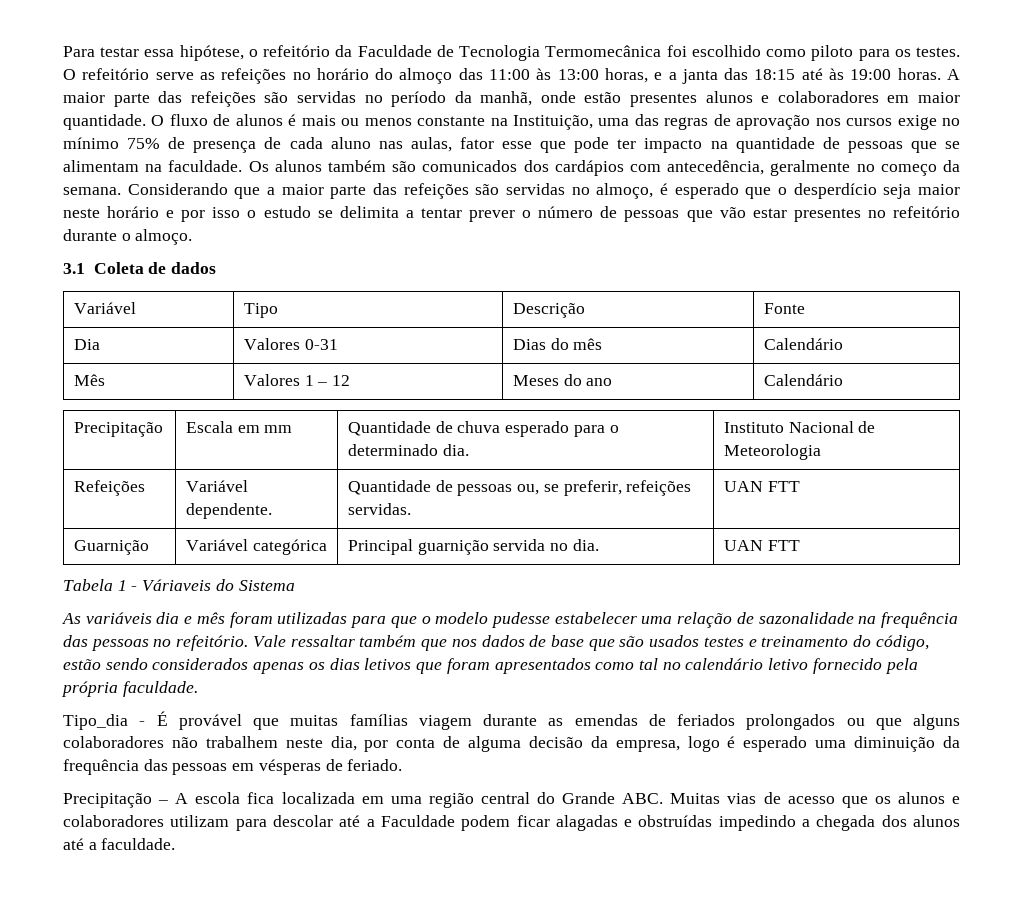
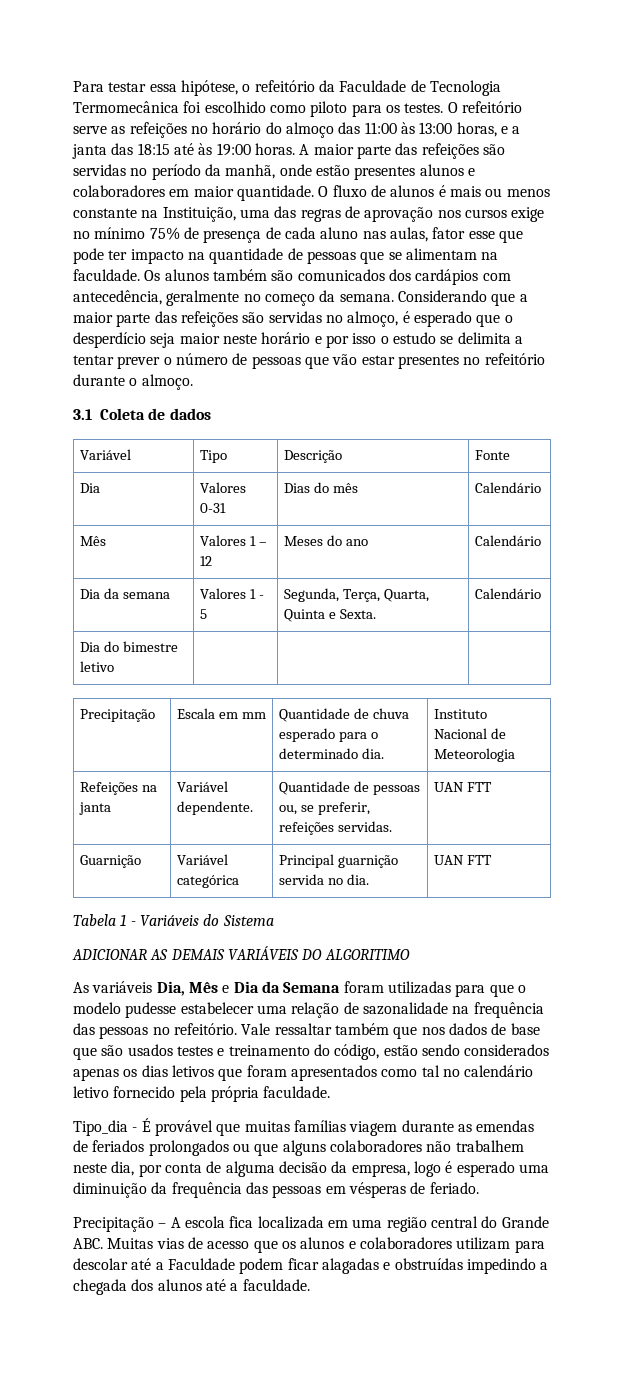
+ Dia da semana | Valores 1 - 5 | Segunda, Terça, Quarta, Quinta e Sexta. | Calendário
+ Dia do bimestre letivo | | |
- Refeições | Variável dependente. | Quantidade de pessoas ou, se preferir, refeições servidas. | UAN FTT
+ Refeições na janta | Variável dependente. | Quantidade de pessoas ou, se preferir, refeições servidas. | UAN FTT
- Tabela 1 - Váriaveis do Sistema
+ Tabela 1 - Variáveis do Sistema
- As variáveis dia e mês foram utilizadas para que o modelo pudesse estabelecer uma relação de sazonalidade na frequência das pessoas no refeitório.
+ ADICIONAR AS DEMAIS VARIÁVEIS DO ALGORITIMO
+ As variáveis Dia, Mês e Dia da Semana foram utilizadas para que o modelo pudesse estabelecer uma relação de sazonalidade na frequência das pessoas no refeitório.

